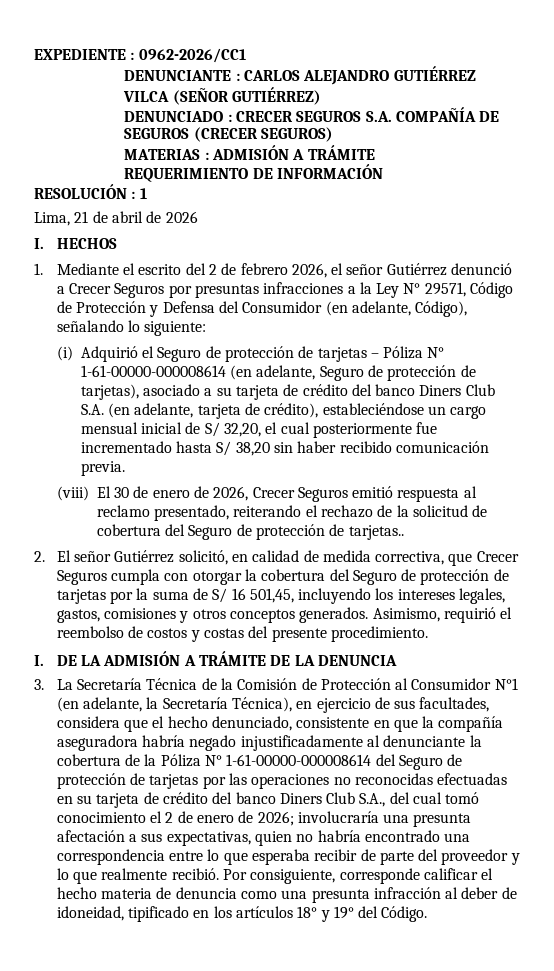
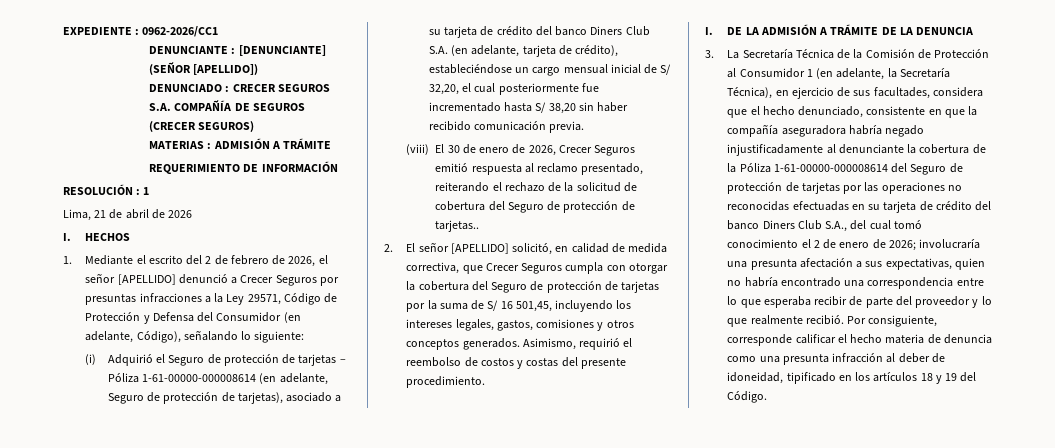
- DENUNCIANTE : CARLOS ALEJANDRO GUTIÉRREZ VILCA (SEÑOR GUTIÉRREZ)
+ DENUNCIANTE : [DENUNCIANTE] (SEÑOR [APELLIDO])
- 1. Mediante el escrito del 2 de febrero 2026, el señor Gutiérrez denunció a Crecer Seguros por presuntas infracciones a la Ley N° 29571, Código de Protección y Defensa del Consumidor (en adelante, Código), señalando lo siguiente:
+ 1. Mediante el escrito del 2 de febrero de 2026, el señor [APELLIDO] denunció a Crecer Seguros por presuntas infracciones a la Ley 29571, Código de Protección y Defensa del Consumidor (en adelante, Código), señalando lo siguiente:
- (i) Adquirió el Seguro de protección de tarjetas – Póliza N° 1-61-00000-000008614 (en adelante, Seguro de protección de tarjetas), asociado a su tarjeta de crédito del banco Diners Club S.A. (en adelante, tarjeta de crédito), estableciéndose un cargo mensual inicial de S/ 32,20, el cual posteriormente fue incrementado hasta S/ 38,20 sin haber recibido comunicación previa.
+ (i) Adquirió el Seguro de protección de tarjetas – Póliza 1-61-00000-000008614 (en adelante, Seguro de protección de tarjetas), asociado a su tarjeta de crédito del banco Diners Club S.A. (en adelante, tarjeta de crédito), estableciéndose un cargo mensual inicial de S/ 32,20, el cual posteriormente fue incrementado hasta S/ 38,20 sin haber recibido comunicación previa.
- 2. El señor Gutiérrez solicitó, en calidad de medida correctiva, que Crecer Seguros cumpla con otorgar la cobertura del Seguro de protección de tarjetas por la suma de S/ 16 501,45, incluyendo los intereses legales, gastos, comisiones y otros conceptos generados.
+ 2. El señor [APELLIDO] solicitó, en calidad de medida correctiva, que Crecer Seguros cumpla con otorgar la cobertura del Seguro de protección de tarjetas por la suma de S/ 16 501,45, incluyendo los intereses legales, gastos, comisiones y otros conceptos generados.
- 3. La Secretaría Técnica de la Comisión de Protección al Consumidor N°1 (en adelante, la Secretaría Técnica), en ejercicio de sus facultades, considera que el hecho denunciado, consistente en que la compañía aseguradora habría negado injustificadamente al denunciante la cobertura de la Póliza N° 1-61-00000-000008614 del Seguro de protección de tarjetas por las operaciones no reconocidas efectuadas en su tarjeta de crédito del banco Diners Club S.A., del cual tomó conocimiento el 2 de enero de 2026;
+ 3. La Secretaría Técnica de la Comisión de Protección al Consumidor 1 (en adelante, la Secretaría Técnica), en ejercicio de sus facultades, considera que el hecho denunciado, consistente en que la compañía aseguradora habría negado injustificadamente al denunciante la cobertura de la Póliza 1-61-00000-000008614 del Seguro de protección de tarjetas por las operaciones no reconocidas efectuadas en su tarjeta de crédito del banco Diners Club S.A., del cual tomó conocimiento el 2 de enero de 2026;
- Por consiguiente, corresponde calificar el hecho materia de denuncia como una presunta infracción al deber de idoneidad, tipificado en los artículos 18° y 19° del Código.
+ Por consiguiente, corresponde calificar el hecho materia de denuncia como una presunta infracción al deber de idoneidad, tipificado en los artículos 18 y 19 del Código.

